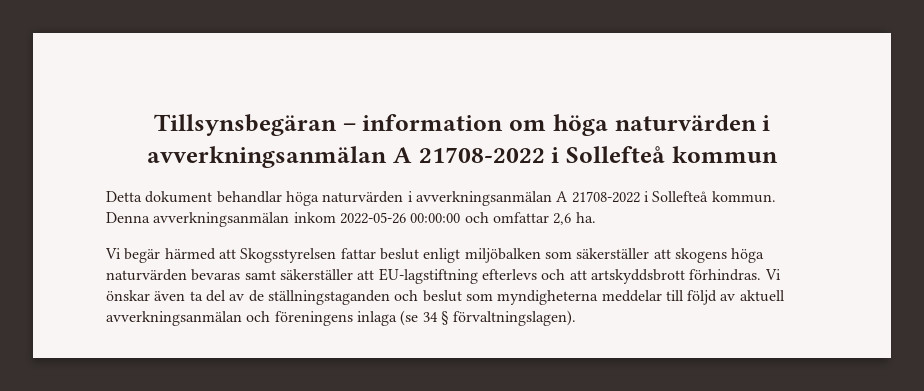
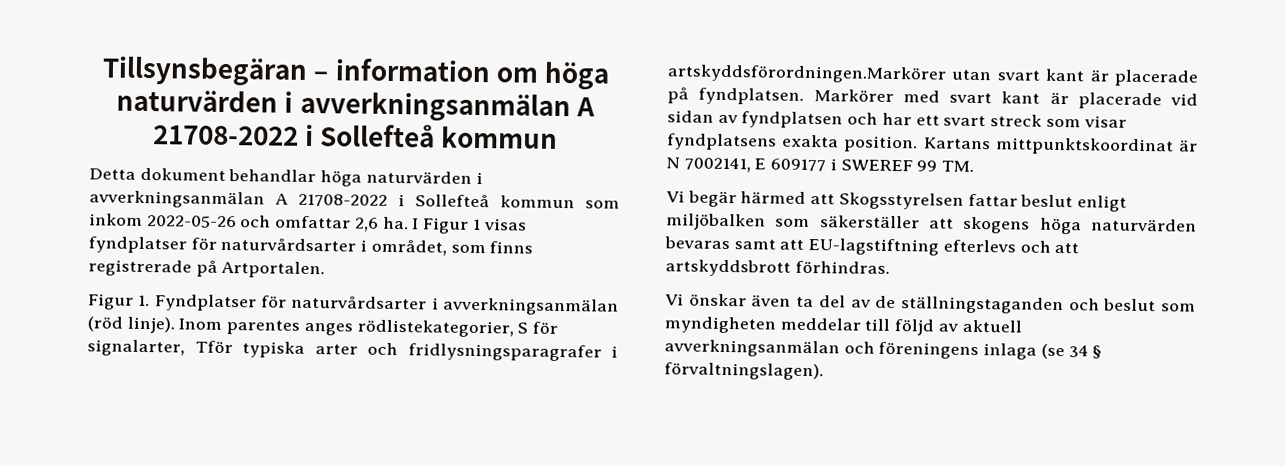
- Detta dokument behandlar höga naturvärden i avverkningsanmälan A 21708-2022 i Sollefteå kommun. Denna avverkningsanmälan inkom 2022-05-26 00:00:00 och omfattar 2,6 ha.
+ Detta dokument behandlar höga naturvärden i avverkningsanmälan A 21708-2022 i Sollefteå kommun som inkom 2022-05-26 och omfattar 2,6 ha. I Figur 1 visas fyndplatser för naturvårdsarter i området, som finns registrerade på Artportalen.
+ Figur 1. Fyndplatser för naturvårdsarter i avverkningsanmälan (röd linje). Inom parentes anges rödlistekategorier, S för signalarter, Tför typiska arter och fridlysningsparagrafer i artskyddsförordningen.Markörer utan svart kant är placerade på fyndplatsen. Markörer med svart kant är placerade vid sidan av fyndplatsen och har ett svart streck som visar fyndplatsens exakta position. Kartans mittpunktskoordinat är N 7002141, E 609177 i SWEREF 99 TM.
- Vi begär härmed att Skogsstyrelsen fattar beslut enligt miljöbalken som säkerställer att skogens höga naturvärden bevaras samt säkerställer att EU-lagstiftning efterlevs och att artskyddsbrott förhindras. Vi önskar även ta del av de ställningstaganden och beslut som myndigheterna meddelar till följd av aktuell avverkningsanmälan och föreningens inlaga (se 34 § förvaltningslagen).
+ Vi begär härmed att Skogsstyrelsen fattar beslut enligt miljöbalken som säkerställer att skogens höga naturvärden bevaras samt att EU-lagstiftning efterlevs och att artskyddsbrott förhindras.
+ Vi önskar även ta del av de ställningstaganden och beslut som myndigheten meddelar till följd av aktuell avverkningsanmälan och föreningens inlaga (se 34 § förvaltningslagen).

